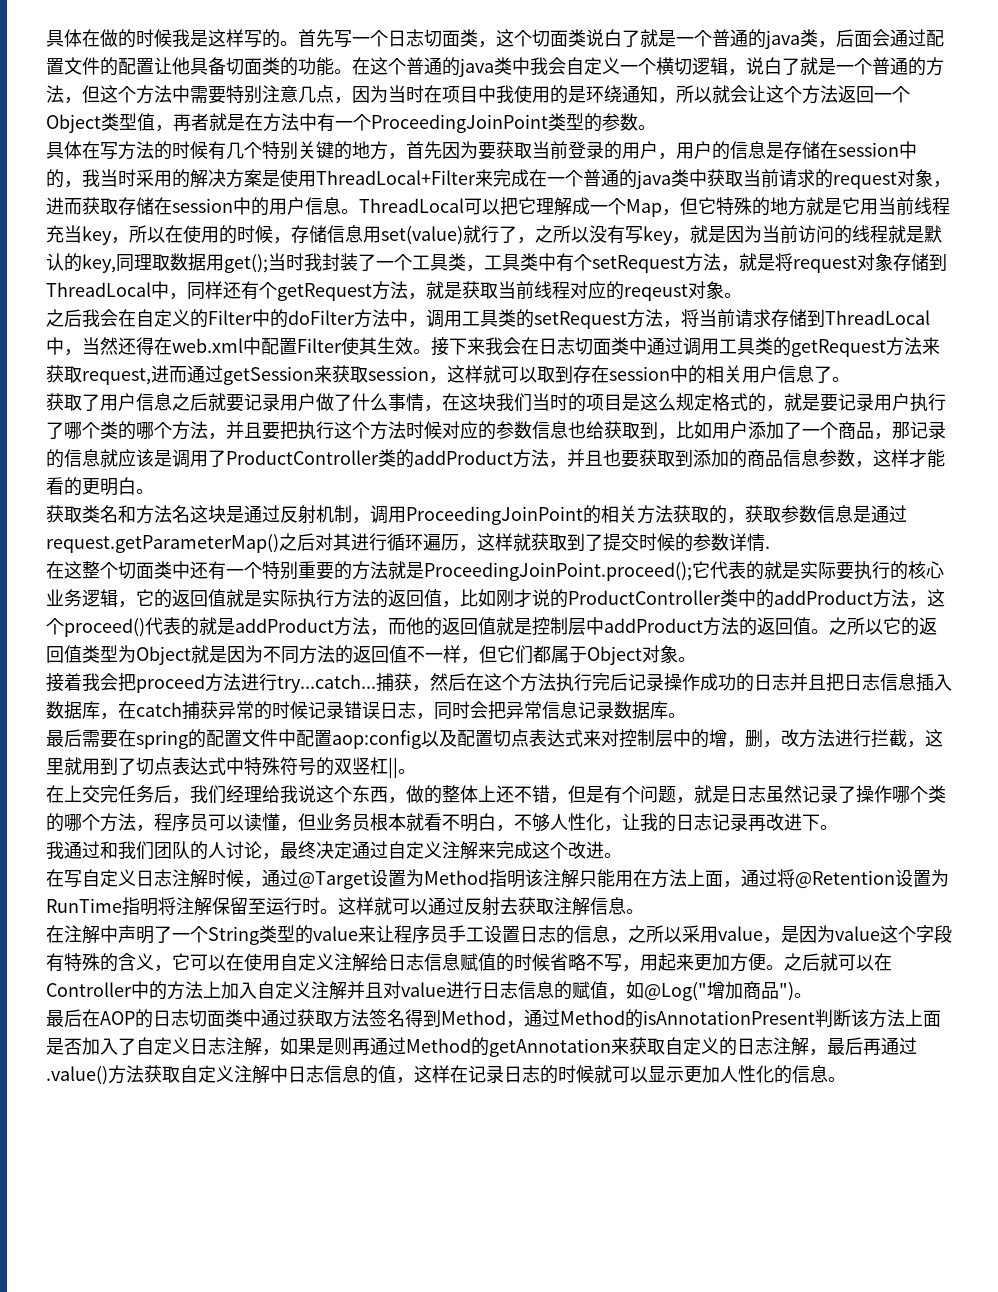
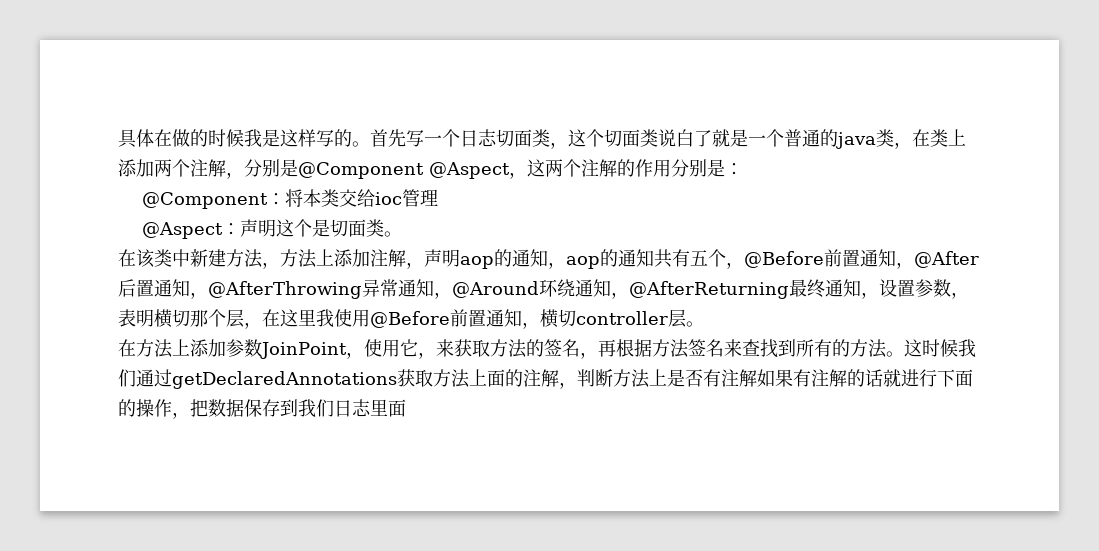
- 首先写一个日志切面类，这个切面类说白了就是一个普通的java类，后面会通过配置文件的配置让他具备切面类的功能。在这个普通的java类中我会自定义一个横切逻辑，说白了就是一个普通的方法，但这个方法中需要特别注意几点，因为当时在项目中我使用的是环绕通知，所以就会让这个方法返回一个Object类型值，再者就是在方法中有一个ProceedingJoinPoint类型的参数。
- 具体在写方法的时候有几个特别关键的地方，首先因为要获取当前登录的用户，用户的信息是存储在session中的，我当时采用的解决方案是使用ThreadLocal+Filter来完成在一个普通的java类中获取当前请求的request对象，进而获取存储在session中的用户信息。ThreadLocal可以把它理解成一个Map，但它特殊的地方就是它用当前线程充当key，所以在使用的时候，存储信息用set(value)就行了，之所以没有写key，就是因为当前访问的线程就是默认的key,同理取数据用get();当时我封装了一个工具类，工具类中有个setRequest方法，就是将request对象存储到ThreadLocal中，同样还有个getRequest方法，就是获取当前线程对应的reqeust对象。
- 之后我会在自定义的Filter中的doFilter方法中，调用工具类的setRequest方法，将当前请求存储到ThreadLocal中，当然还得在web.xml中配置Filter使其生效。接下来我会在日志切面类中通过调用工具类的getRequest方法来获取request,进而通过getSession来获取session，这样就可以取到存在session中的相关用户信息了。
- 获取了用户信息之后就要记录用户做了什么事情，在这块我们当时的项目是这么规定格式的，就是要记录用户执行了哪个类的哪个方法，并且要把执行这个方法时候对应的参数信息也给获取到，比如用户添加了一个商品，那记录的信息就应该是调用了ProductController类的addProduct方法，并且也要获取到添加的商品信息参数，这样才能看的更明白。
- 获取类名和方法名这块是通过反射机制，调用ProceedingJoinPoint的相关方法获取的，获取参数信息是通过request.getParameterMap()之后对其进行循环遍历，这样就获取到了提交时候的参数详情.
- 在这整个切面类中还有一个特别重要的方法就是ProceedingJoinPoint.proceed();它代表的就是实际要执行的核心业务逻辑，它的返回值就是实际执行方法的返回值，比如刚才说的ProductController类中的addProduct方法，这个proceed()代表的就是addProduct方法，而他的返回值就是控制层中addProduct方法的返回值。之所以它的返回值类型为Object就是因为不同方法的返回值不一样，但它们都属于Object对象。
- 接着我会把proceed方法进行try...catch...捕获，然后在这个方法执行完后记录操作成功的日志并且把日志信息插入数据库，在catch捕获异常的时候记录错误日志，同时会把异常信息记录数据库。
- 最后需要在spring的配置文件中配置aop:config以及配置切点表达式来对控制层中的增，删，改方法进行拦截，这里就用到了切点表达式中特殊符号的双竖杠||。
- 在上交完任务后，我们经理给我说这个东西，做的整体上还不错，但是有个问题，就是日志虽然记录了操作哪个类的哪个方法，程序员可以读懂，但业务员根本就看不明白，不够人性化，让我的日志记录再改进下。
- 我通过和我们团队的人讨论，最终决定通过自定义注解来完成这个改进。
- 在写自定义日志注解时候，通过@Target设置为Method指明该注解只能用在方法上面，通过将@Retention设置为RunTime指明将注解保留至运行时。这样就可以通过反射去获取注解信息。
- 在注解中声明了一个String类型的value来让程序员手工设置日志的信息，之所以采用value，是因为value这个字段有特殊的含义，它可以在使用自定义注解给日志信息赋值的时候省略不写，用起来更加方便。之后就可以在Controller中的方法上加入自定义注解并且对value进行日志信息的赋值，如@Log("增加商品")。
- 最后在AOP的日志切面类中通过获取方法签名得到Method，通过Method的isAnnotationPresent判断该方法上面是否加入了自定义日志注解，如果是则再通过Method的getAnnotation来获取自定义的日志注解，最后再通过.value()方法获取自定义注解中日志信息的值，这样在记录日志的时候就可以显示更加人性化的信息。
+ 首先写一个日志切面类，这个切面类说白了就是一个普通的java类，在类上添加两个注解，分别是@Component @Aspect，这两个注解的作用分别是：
+ @Component：将本类交给ioc管理
+ @Aspect：声明这个是切面类。
+ 在该类中新建方法，方法上添加注解，声明aop的通知，aop的通知共有五个，@Before前置通知，@After后置通知，@AfterThrowing异常通知，@Around环绕通知，@AfterReturning最终通知，设置参数，表明横切那个层，在这里我使用@Before前置通知，横切controller层。
+ 在方法上添加参数JoinPoint，使用它，来获取方法的签名，再根据方法签名来查找到所有的方法。这时候我们通过getDeclaredAnnotations获取方法上面的注解，判断方法上是否有注解如果有注解的话就进行下面的操作，把数据保存到我们日志里面

